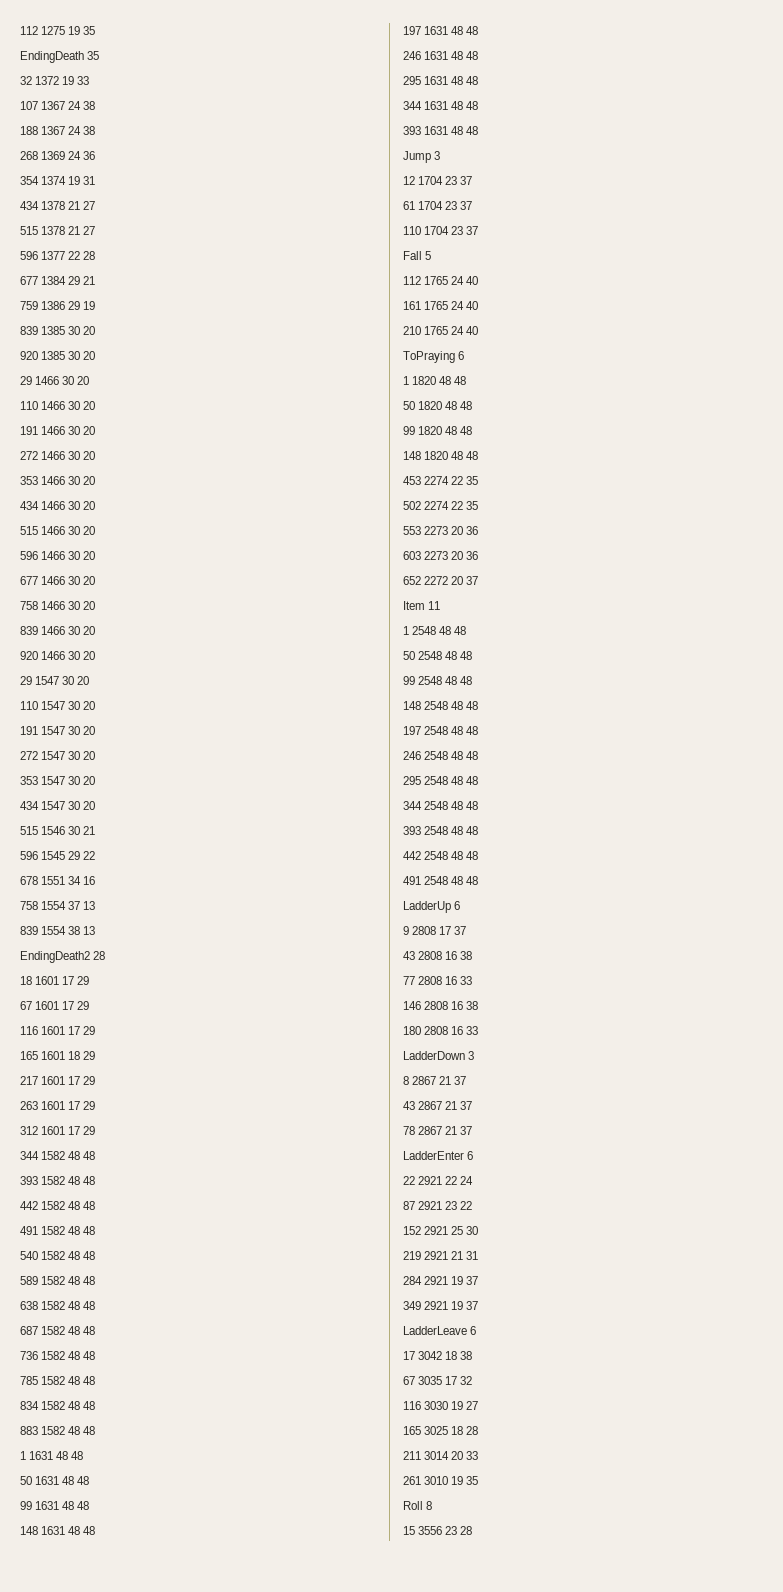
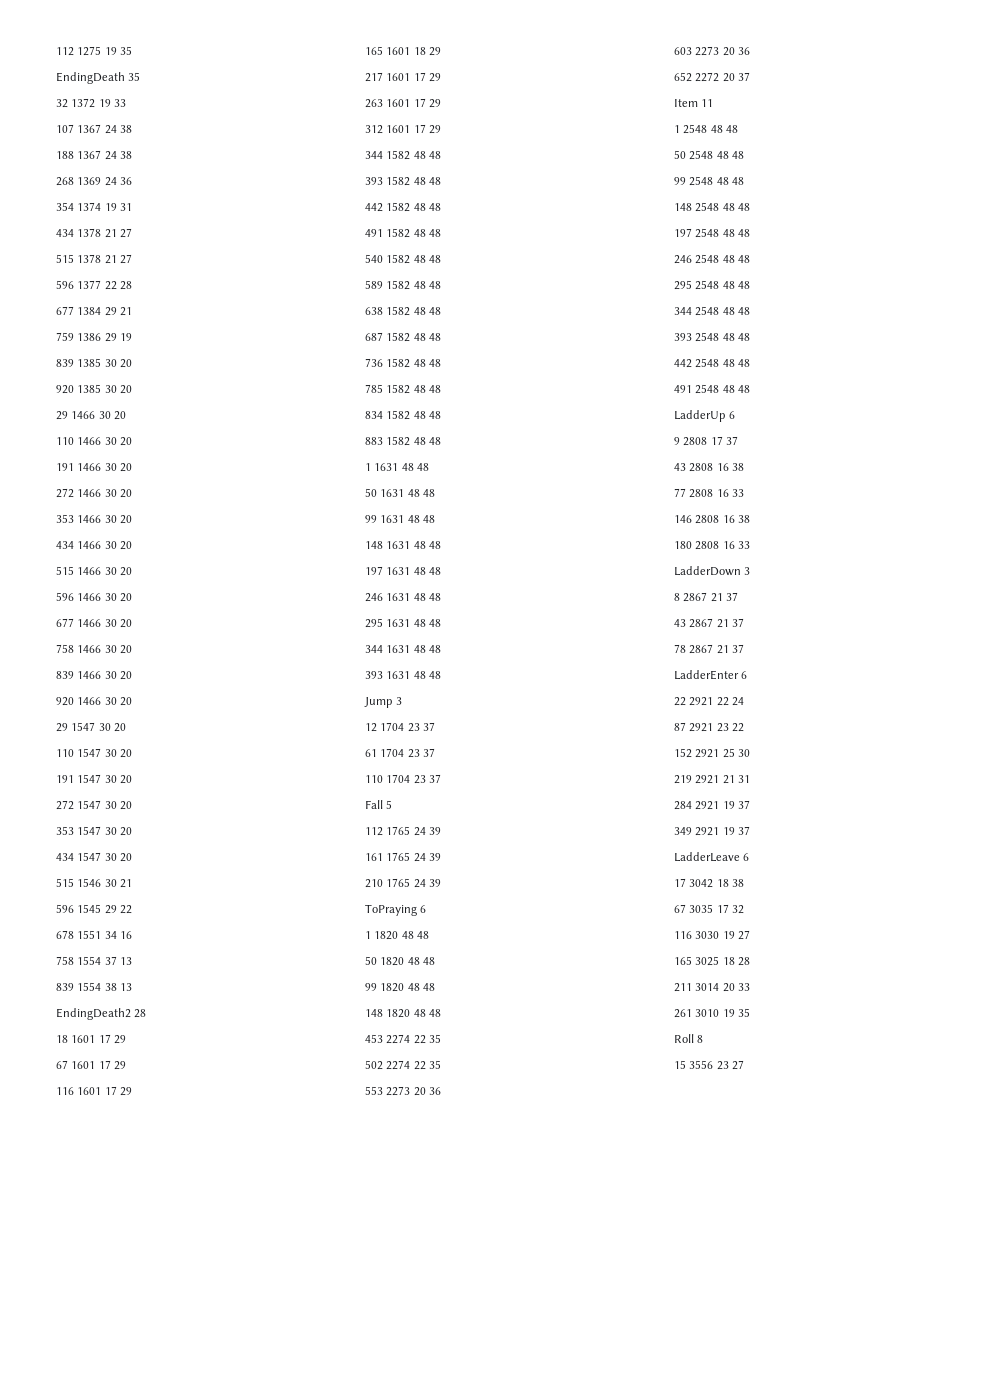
- 112 1765 24 40
+ 112 1765 24 39
- 161 1765 24 40
+ 161 1765 24 39
- 210 1765 24 40
+ 210 1765 24 39
- 15 3556 23 28
+ 15 3556 23 27

